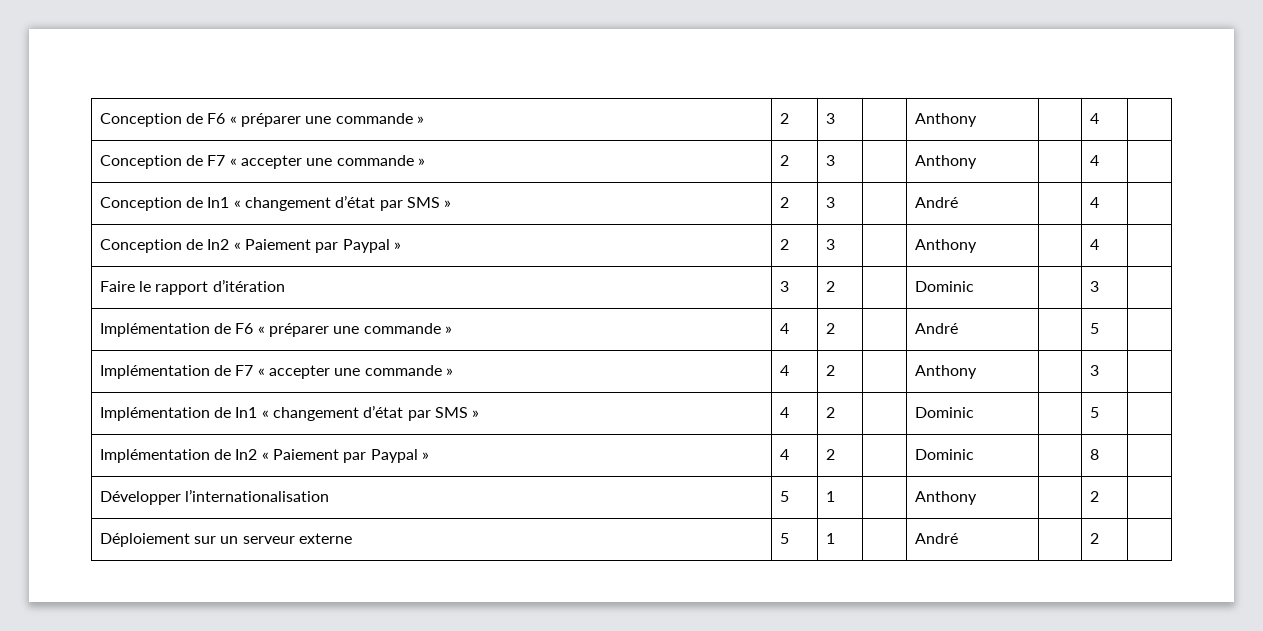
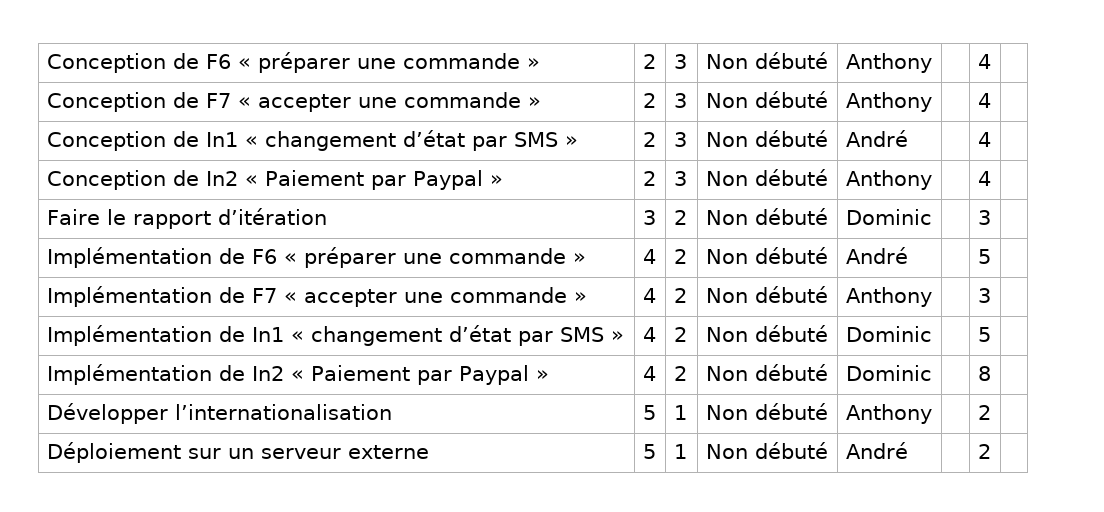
- Conception de F6 « préparer une commande » | 2 | 3 | | Anthony | | 4 |
+ Conception de F6 « préparer une commande » | 2 | 3 | Non débuté | Anthony | | 4 |
- Conception de F7 « accepter une commande » | 2 | 3 | | Anthony | | 4 |
+ Conception de F7 « accepter une commande » | 2 | 3 | Non débuté | Anthony | | 4 |
- Conception de In1 « changement d’état par SMS » | 2 | 3 | | André | | 4 |
+ Conception de In1 « changement d’état par SMS » | 2 | 3 | Non débuté | André | | 4 |
- Conception de In2 « Paiement par Paypal » | 2 | 3 | | Anthony | | 4 |
+ Conception de In2 « Paiement par Paypal » | 2 | 3 | Non débuté | Anthony | | 4 |
- Faire le rapport d’itération | 3 | 2 | | Dominic | | 3 |
+ Faire le rapport d’itération | 3 | 2 | Non débuté | Dominic | | 3 |
- Implémentation de F6 « préparer une commande » | 4 | 2 | | André | | 5 |
+ Implémentation de F6 « préparer une commande » | 4 | 2 | Non débuté | André | | 5 |
- Implémentation de F7 « accepter une commande » | 4 | 2 | | Anthony | | 3 |
+ Implémentation de F7 « accepter une commande » | 4 | 2 | Non débuté | Anthony | | 3 |
- Implémentation de In1 « changement d’état par SMS » | 4 | 2 | | Dominic | | 5 |
+ Implémentation de In1 « changement d’état par SMS » | 4 | 2 | Non débuté | Dominic | | 5 |
- Implémentation de In2 « Paiement par Paypal » | 4 | 2 | | Dominic | | 8 |
+ Implémentation de In2 « Paiement par Paypal » | 4 | 2 | Non débuté | Dominic | | 8 |
- Développer l’internationalisation | 5 | 1 | | Anthony | | 2 |
+ Développer l’internationalisation | 5 | 1 | Non débuté | Anthony | | 2 |
- Déploiement sur un serveur externe | 5 | 1 | | André | | 2 |
+ Déploiement sur un serveur externe | 5 | 1 | Non débuté | André | | 2 |

